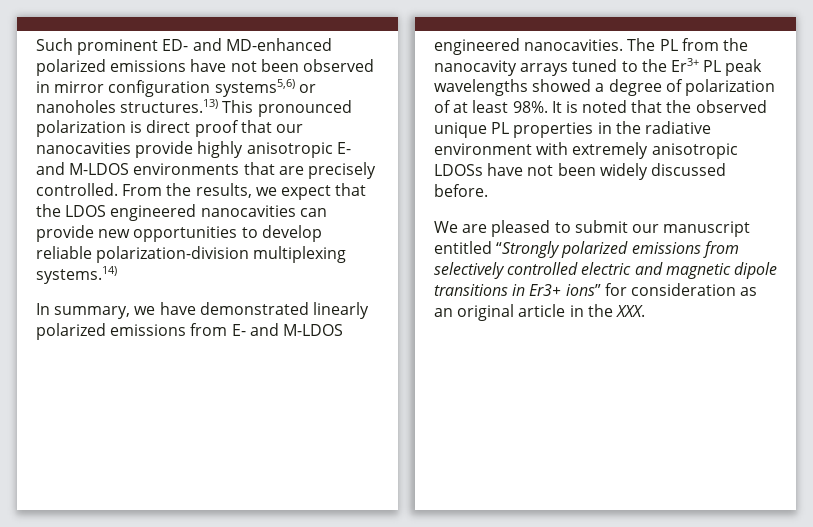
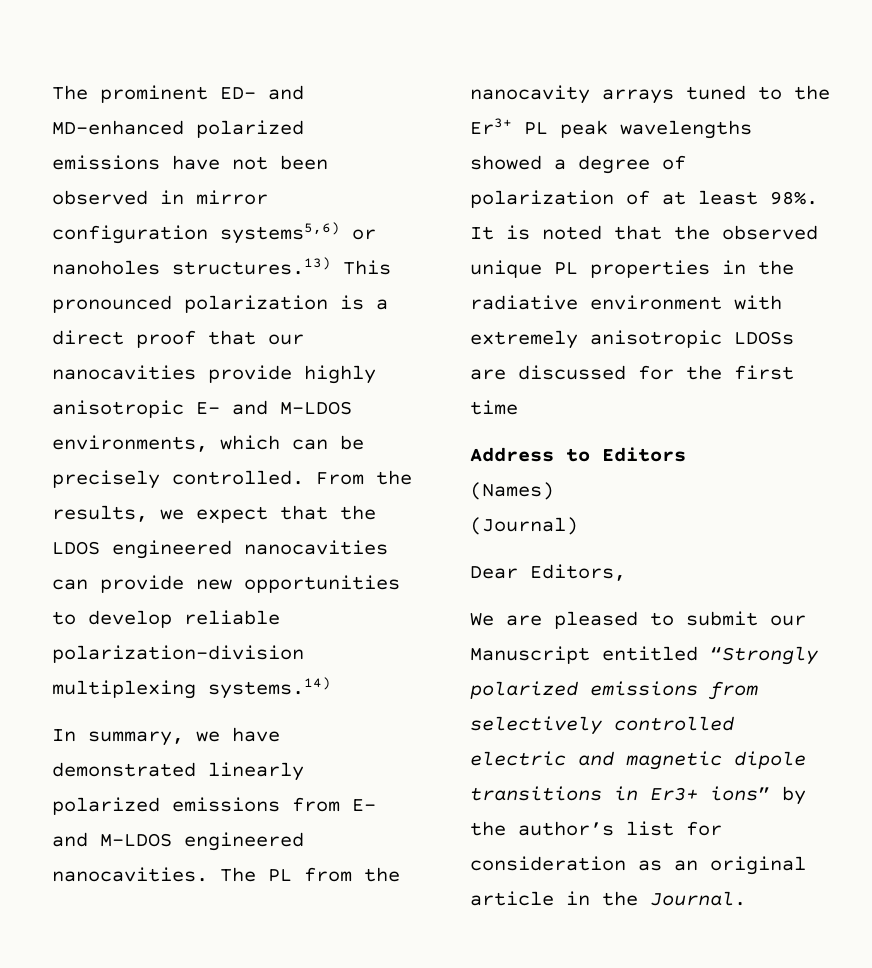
- Such prominent ED- and MD-enhanced polarized emissions have not been observed in mirror configuration systems5,6) or nanoholes structures.13) This pronounced polarization is direct proof that our nanocavities provide highly anisotropic E- and M-LDOS environments that are precisely controlled.
+ The prominent ED- and MD-enhanced polarized emissions have not been observed in mirror configuration systems5,6) or nanoholes structures.13) This pronounced polarization is a direct proof that our nanocavities provide highly anisotropic E- and M-LDOS environments, which can be precisely controlled.
- It is noted that the observed unique PL properties in the radiative environment with extremely anisotropic LDOSs have not been widely discussed before.
+ It is noted that the observed unique PL properties in the radiative environment with extremely anisotropic LDOSs are discussed for the first time
+ Address to Editors
+ (Names)
+ (Journal)
+ Dear Editors,
- We are pleased to submit our manuscript entitled “Strongly polarized emissions from selectively controlled electric and magnetic dipole transitions in Er3+ ions” for consideration as an original article in the XXX.
+ We are pleased to submit our Manuscript entitled “Strongly polarized emissions from selectively controlled electric and magnetic dipole transitions in Er3+ ions” by the author’s list for consideration as an original article in the Journal.

